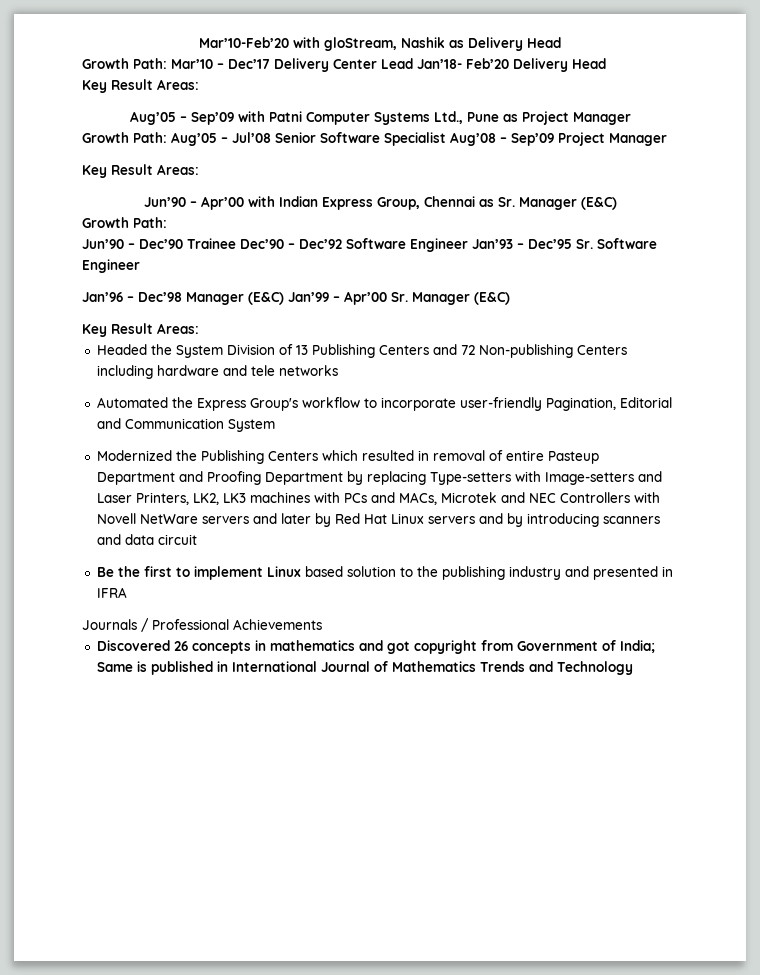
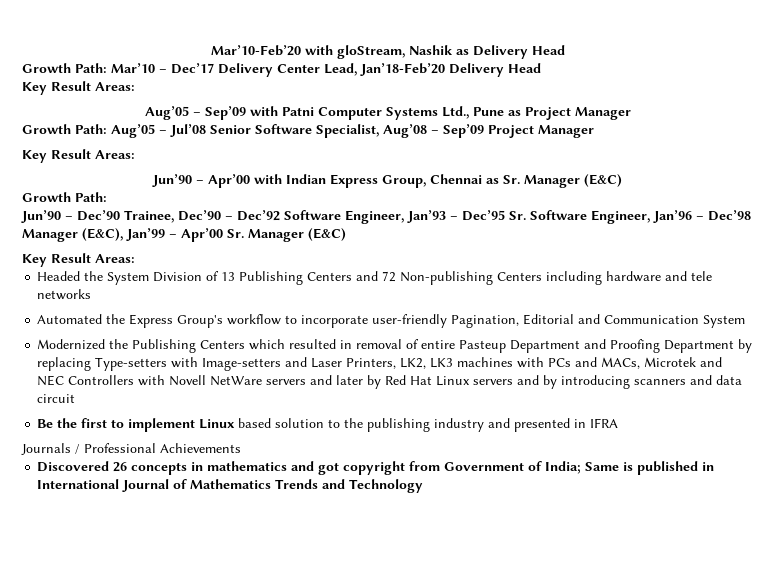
- Growth Path: Mar’10 – Dec’17 Delivery Center Lead Jan’18- Feb’20 Delivery Head
+ Growth Path: Mar’10 – Dec’17 Delivery Center Lead, Jan’18-Feb’20 Delivery Head
- Growth Path: Aug’05 – Jul’08 Senior Software Specialist Aug’08 – Sep’09 Project Manager
+ Growth Path: Aug’05 – Jul’08 Senior Software Specialist, Aug’08 – Sep’09 Project Manager
- Jun’90 – Dec’90 Trainee Dec’90 – Dec’92 Software Engineer Jan’93 – Dec’95 Sr. Software Engineer
- Jan’96 – Dec’98 Manager (E&C) Jan’99 – Apr’00 Sr. Manager (E&C)
+ Jun’90 – Dec’90 Trainee, Dec’90 – Dec’92 Software Engineer, Jan’93 – Dec’95 Sr. Software Engineer, Jan’96 – Dec’98 Manager (E&C), Jan’99 – Apr’00 Sr. Manager (E&C)

